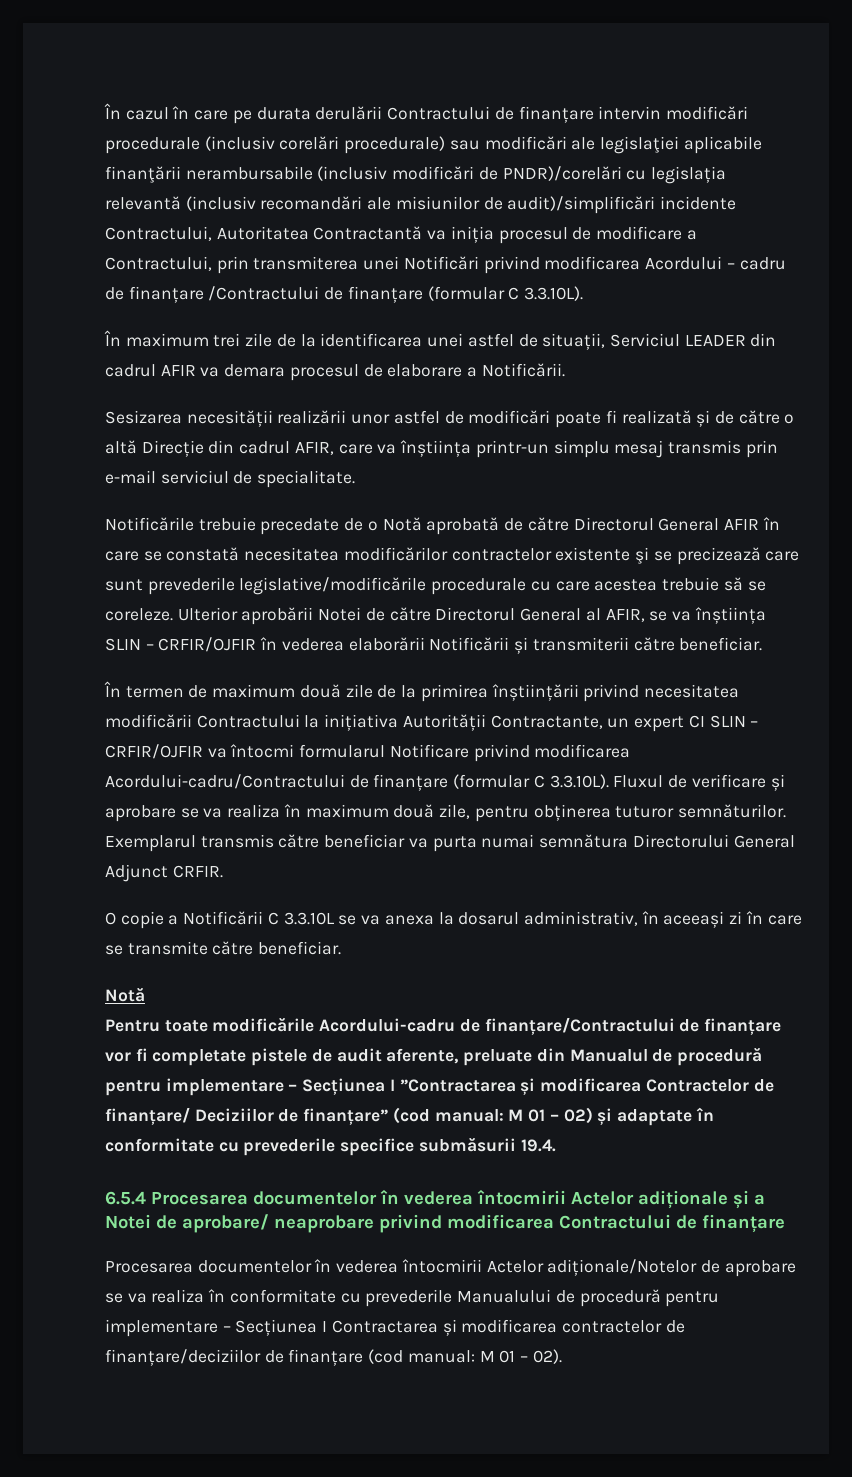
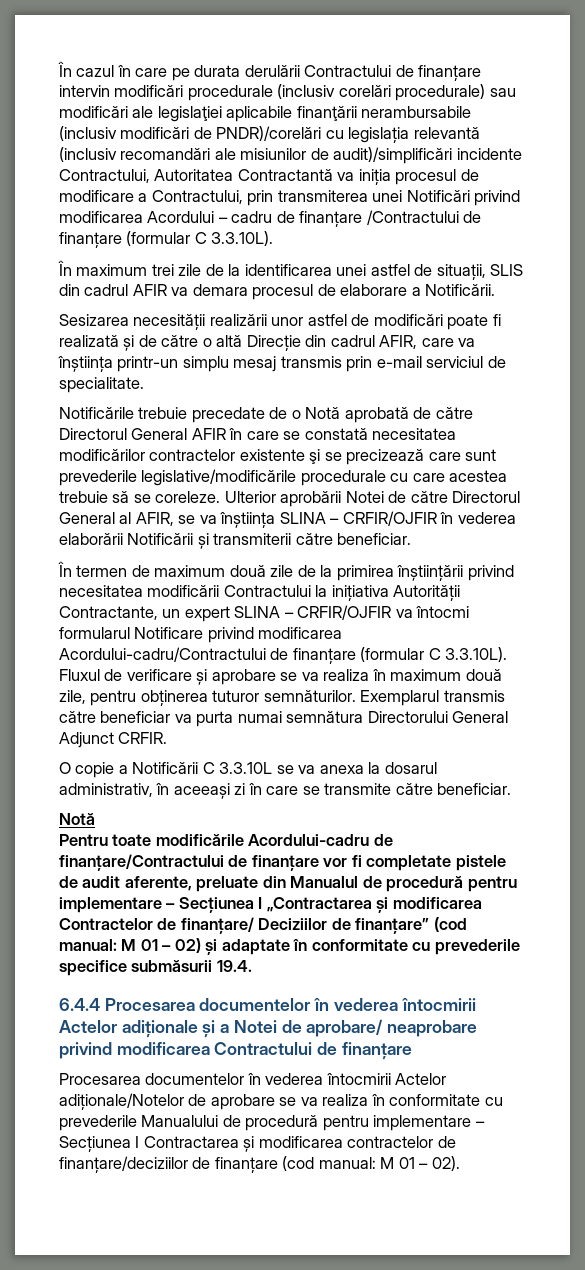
- În maximum trei zile de la identificarea unei astfel de situații, Serviciul LEADER din cadrul AFIR va demara procesul de elaborare a Notificării.
+ În maximum trei zile de la identificarea unei astfel de situații, SLIS din cadrul AFIR va demara procesul de elaborare a Notificării.
- Ulterior aprobării Notei de către Directorul General al AFIR, se va înștiința SLIN – CRFIR/OJFIR în vederea elaborării Notificării și transmiterii către beneficiar.
+ Ulterior aprobării Notei de către Directorul General al AFIR, se va înștiința SLINA – CRFIR/OJFIR în vederea elaborării Notificării și transmiterii către beneficiar.
- În termen de maximum două zile de la primirea înștiințării privind necesitatea modificării Contractului la inițiativa Autorității Contractante, un expert CI SLIN – CRFIR/OJFIR va întocmi formularul Notificare privind modificarea Acordului-cadru/Contractului de finanțare (formular C 3.3.10L). Fluxul de verificare și aprobare se va realiza în maximum două zile, pentru obținerea tuturor semnăturilor.
+ În termen de maximum două zile de la primirea înștiințării privind necesitatea modificării Contractului la inițiativa Autorității Contractante, un expert SLINA – CRFIR/OJFIR va întocmi formularul Notificare privind modificarea Acordului-cadru/Contractului de finanțare (formular C 3.3.10L). Fluxul de verificare și aprobare se va realiza în maximum două zile, pentru obținerea tuturor semnăturilor.
- Pentru toate modificările Acordului-cadru de finanțare/Contractului de finanțare vor fi completate pistele de audit aferente, preluate din Manualul de procedură pentru implementare – Secțiunea I ”Contractarea și modificarea Contractelor de finanțare/ Deciziilor de finanțare” (cod manual: M 01 – 02) și adaptate în conformitate cu prevederile specifice submăsurii 19.4.
+ Pentru toate modificările Acordului-cadru de finanțare/Contractului de finanțare vor fi completate pistele de audit aferente, preluate din Manualul de procedură pentru implementare – Secțiunea I „Contractarea și modificarea Contractelor de finanțare/ Deciziilor de finanțare” (cod manual: M 01 – 02) și adaptate în conformitate cu prevederile specifice submăsurii 19.4.
- 6.5.4 Procesarea documentelor în vederea întocmirii Actelor adiționale și a Notei de aprobare/ neaprobare privind modificarea Contractului de finanțare
+ 6.4.4 Procesarea documentelor în vederea întocmirii Actelor adiționale și a Notei de aprobare/ neaprobare privind modificarea Contractului de finanțare

